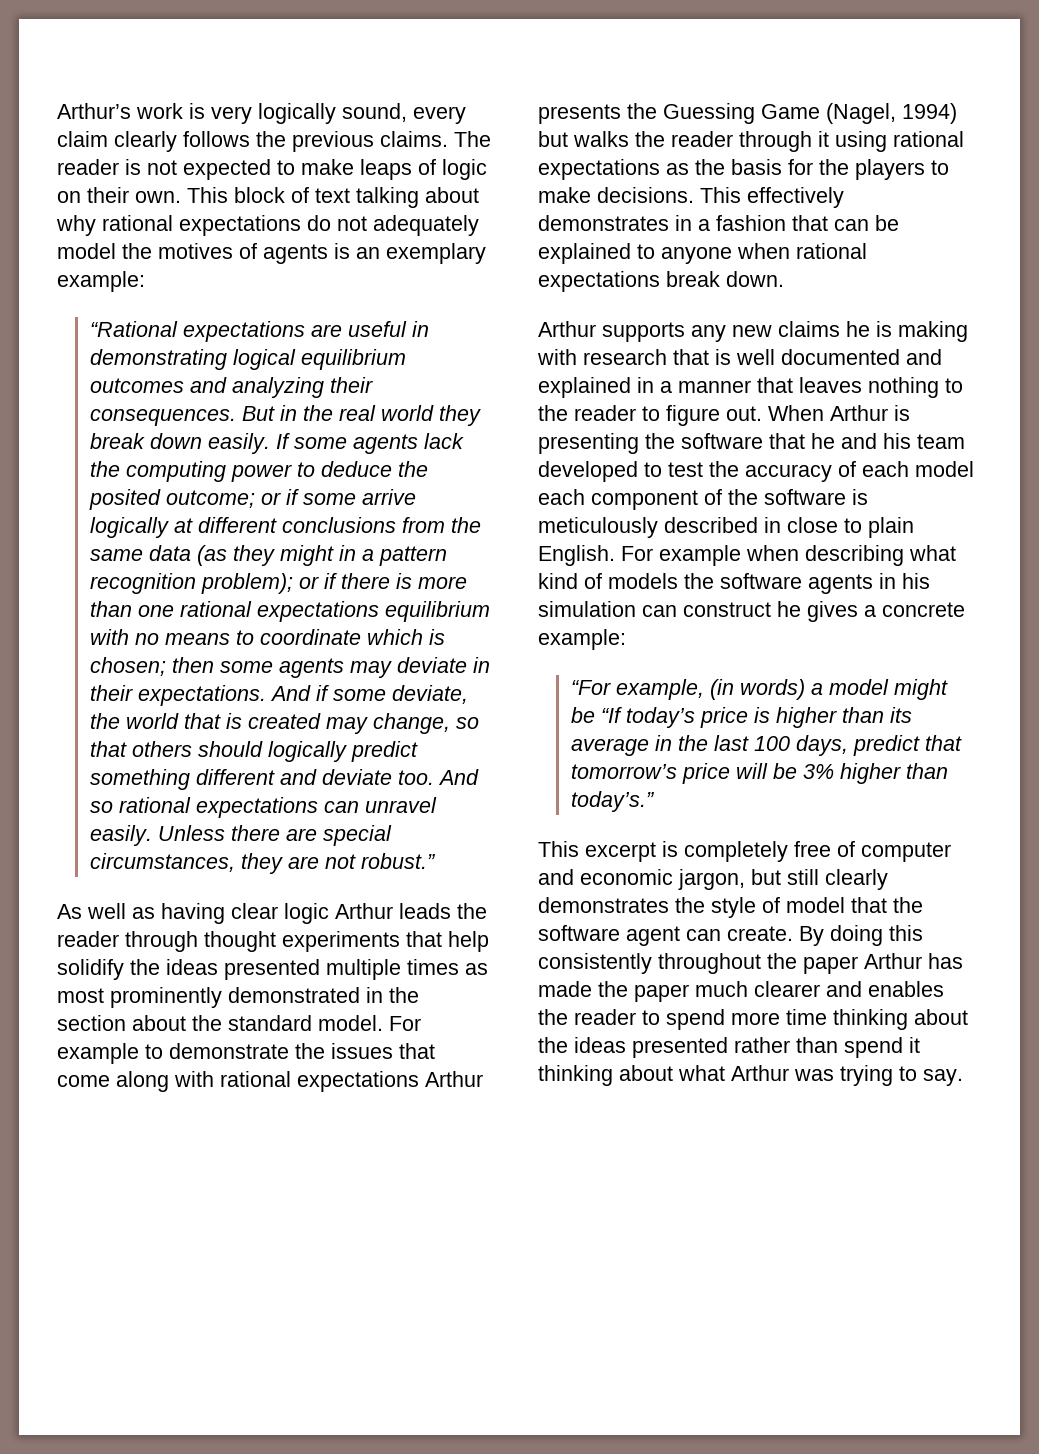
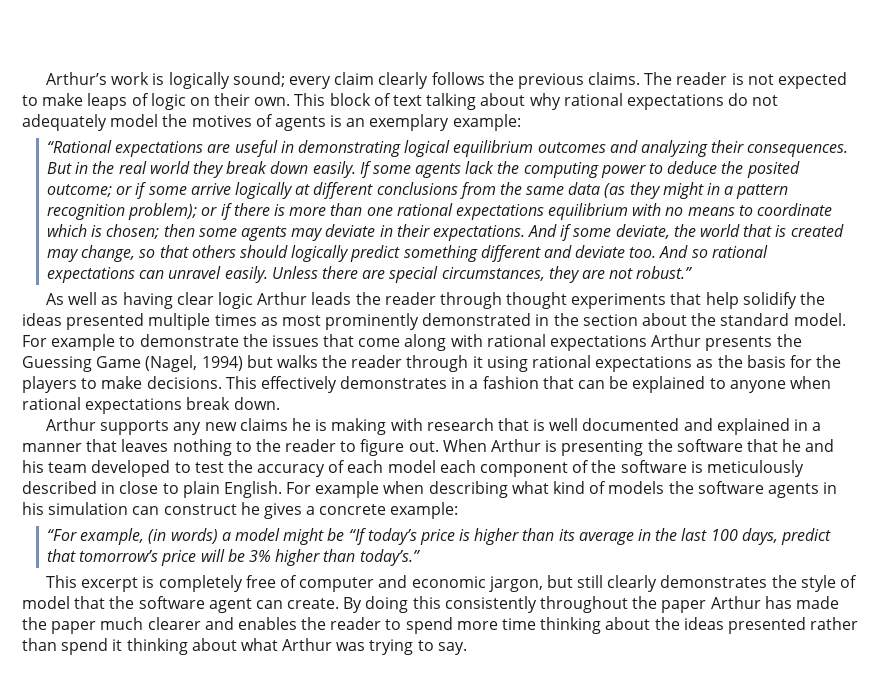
- Arthur’s work is very logically sound, every claim clearly follows the previous claims.
+ Arthur’s work is logically sound; every claim clearly follows the previous claims.

